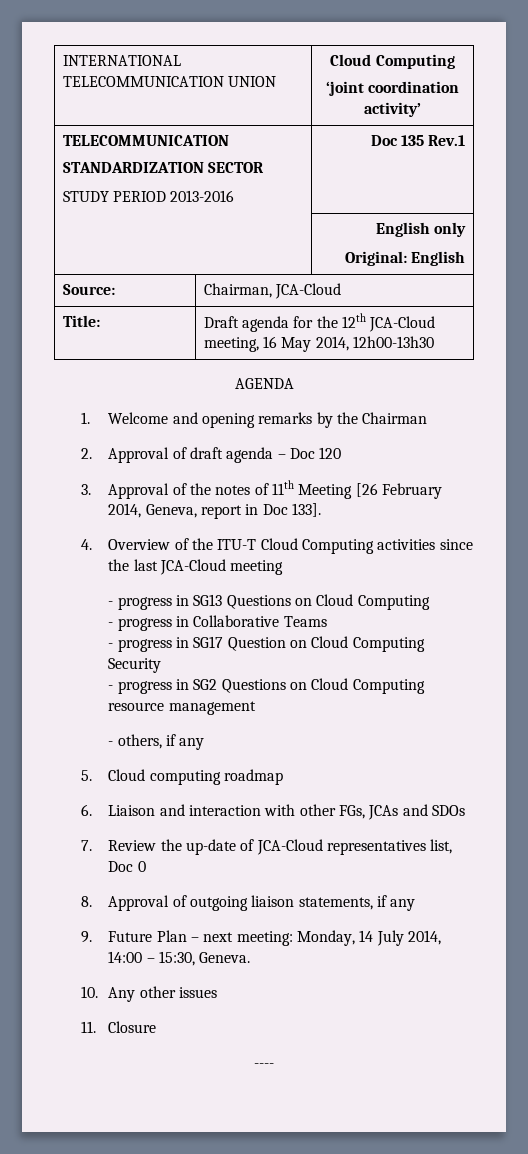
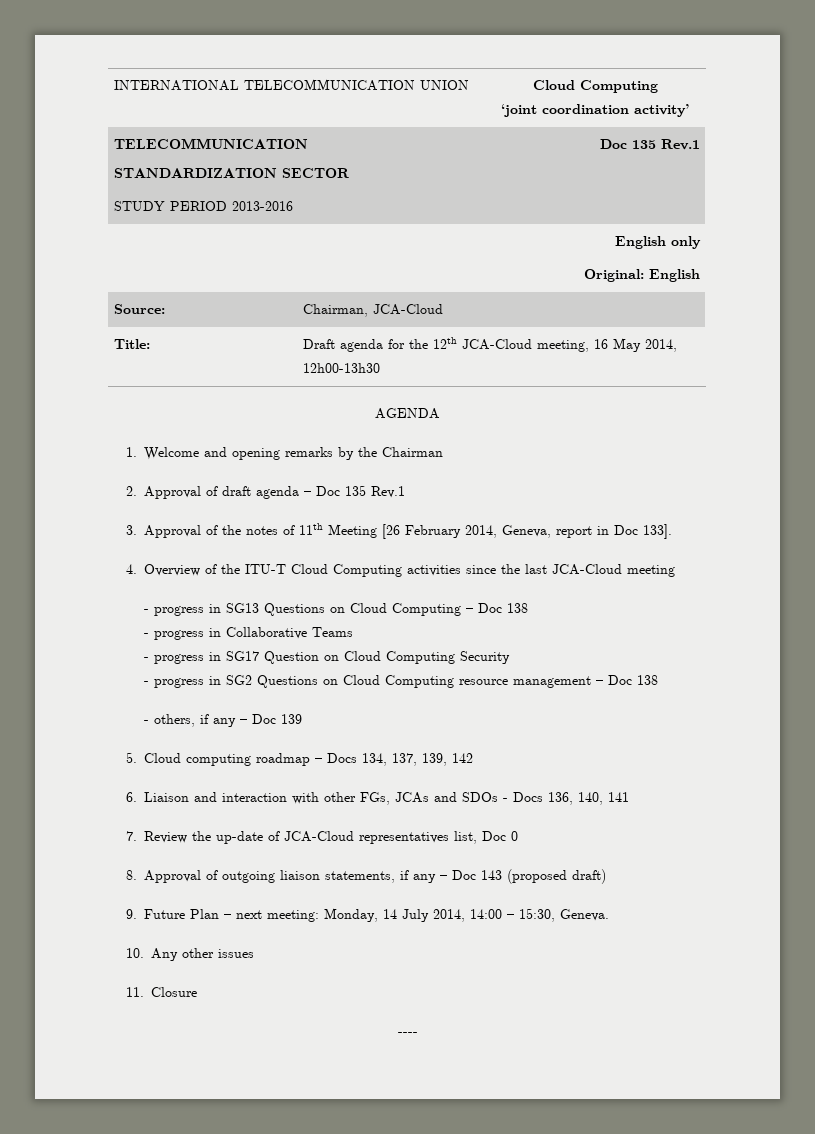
- 2. Approval of draft agenda – Doc 120
+ 2. Approval of draft agenda – Doc 135 Rev.1
- - progress in SG13 Questions on Cloud Computing
+ - progress in SG13 Questions on Cloud Computing – Doc 138
- - progress in SG2 Questions on Cloud Computing resource management
+ - progress in SG2 Questions on Cloud Computing resource management – Doc 138
- - others, if any
+ - others, if any – Doc 139
- 5. Cloud computing roadmap
+ 5. Cloud computing roadmap – Docs 134, 137, 139, 142
- 6. Liaison and interaction with other FGs, JCAs and SDOs
+ 6. Liaison and interaction with other FGs, JCAs and SDOs - Docs 136, 140, 141
- 8. Approval of outgoing liaison statements, if any
+ 8. Approval of outgoing liaison statements, if any – Doc 143 (proposed draft)

